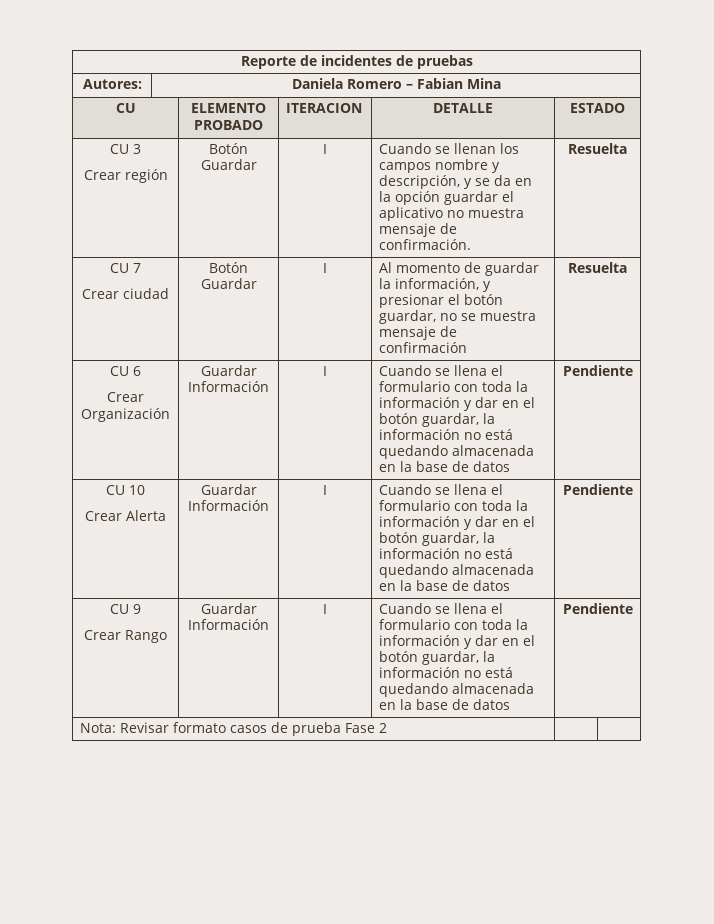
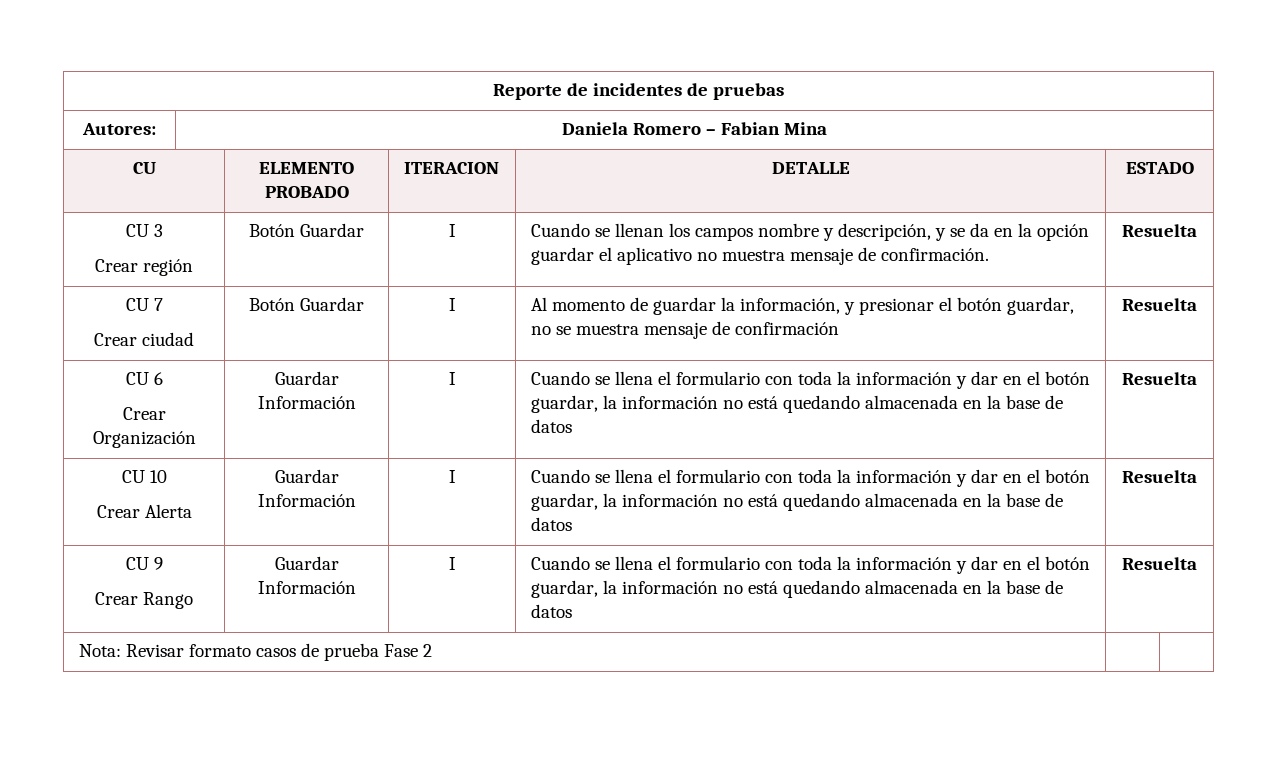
  CU 6
- Crear Organización | Guardar Información | I | Cuando se llena el formulario con toda la información y dar en el botón guardar, la información no está quedando almacenada en la base de datos | Pendiente
+ Crear Organización | Guardar Información | I | Cuando se llena el formulario con toda la información y dar en el botón guardar, la información no está quedando almacenada en la base de datos | Resuelta
  CU 10
- Crear Alerta | Guardar Información | I | Cuando se llena el formulario con toda la información y dar en el botón guardar, la información no está quedando almacenada en la base de datos | Pendiente
+ Crear Alerta | Guardar Información | I | Cuando se llena el formulario con toda la información y dar en el botón guardar, la información no está quedando almacenada en la base de datos | Resuelta
  CU 9
- Crear Rango | Guardar Información | I | Cuando se llena el formulario con toda la información y dar en el botón guardar, la información no está quedando almacenada en la base de datos | Pendiente
+ Crear Rango | Guardar Información | I | Cuando se llena el formulario con toda la información y dar en el botón guardar, la información no está quedando almacenada en la base de datos | Resuelta

